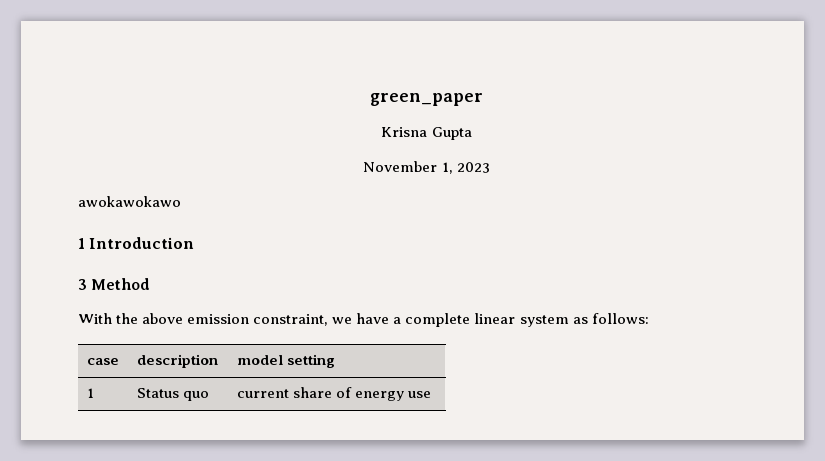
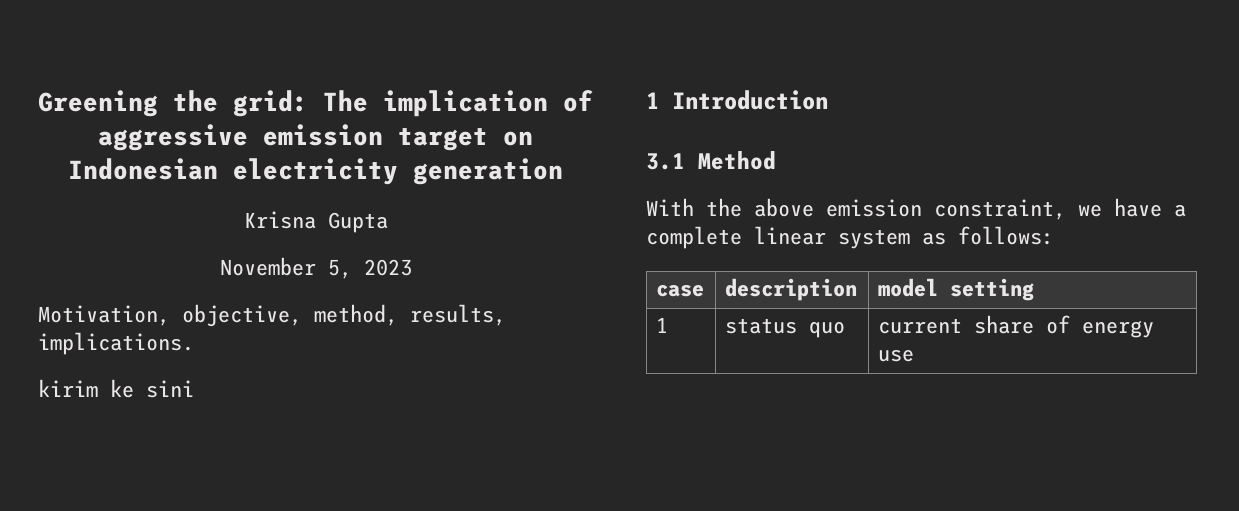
- green_paper
+ Greening the grid: The implication of aggressive emission target on Indonesian electricity generation
- November 1, 2023
+ November 5, 2023
- awokawokawo
+ Motivation, objective, method, results, implications.
+ kirim ke sini
- 3 Method
+ 3.1 Method
- 1 | Status quo | current share of energy use
+ 1 | status quo | current share of energy use

